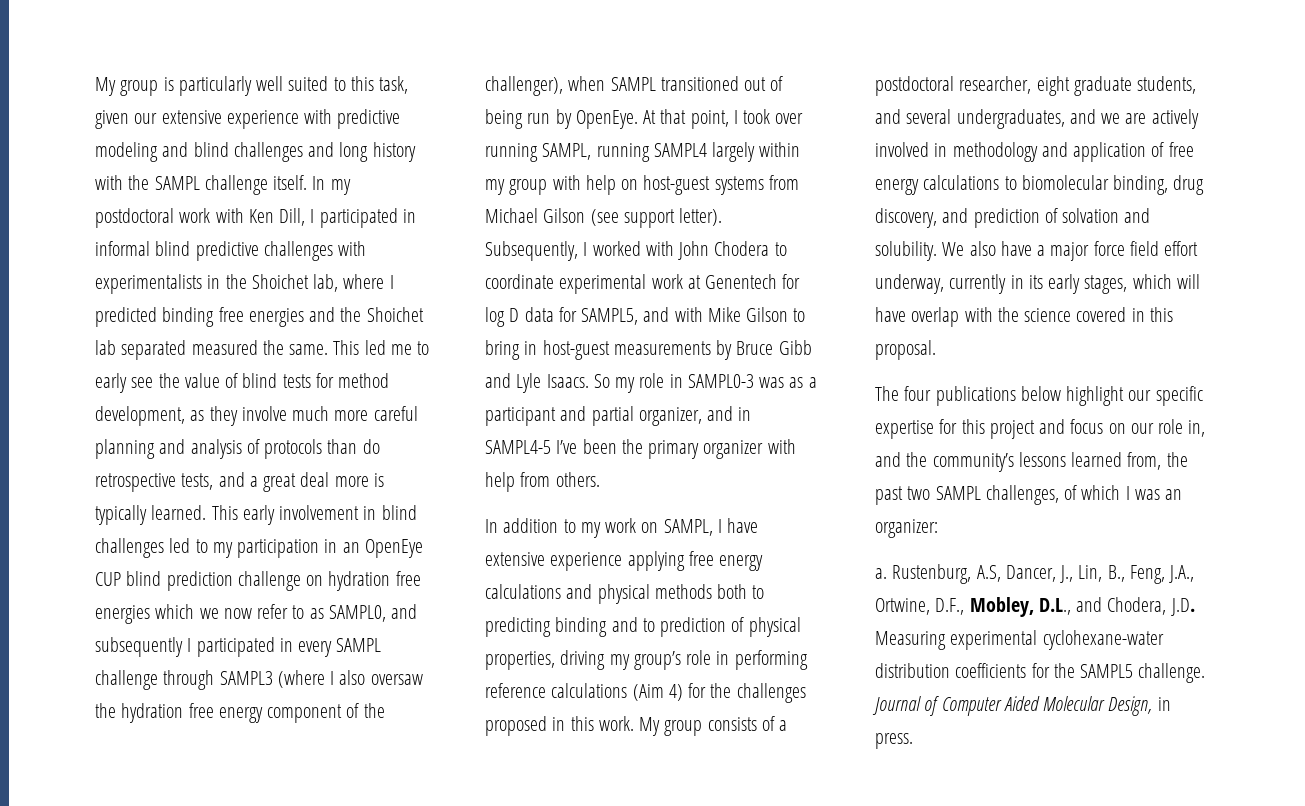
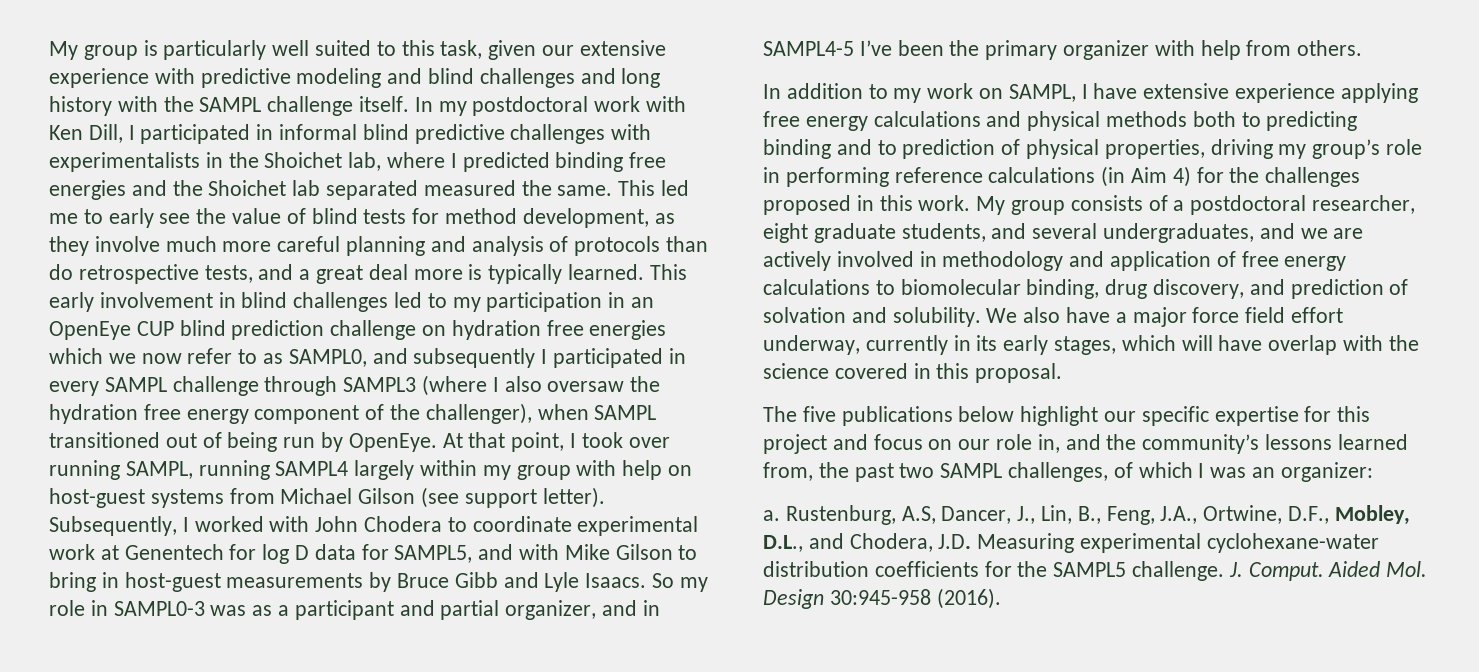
- In addition to my work on SAMPL, I have extensive experience applying free energy calculations and physical methods both to predicting binding and to prediction of physical properties, driving my group’s role in performing reference calculations (Aim 4) for the challenges proposed in this work.
+ In addition to my work on SAMPL, I have extensive experience applying free energy calculations and physical methods both to predicting binding and to prediction of physical properties, driving my group’s role in performing reference calculations (in Aim 4) for the challenges proposed in this work.
- The four publications below highlight our specific expertise for this project and focus on our role in, and the community’s lessons learned from, the past two SAMPL challenges, of which I was an organizer:
+ The five publications below highlight our specific expertise for this project and focus on our role in, and the community’s lessons learned from, the past two SAMPL challenges, of which I was an organizer:
- Journal of Computer Aided Molecular Design, in press.
+ J. Comput. Aided Mol. Design 30:945-958 (2016).

